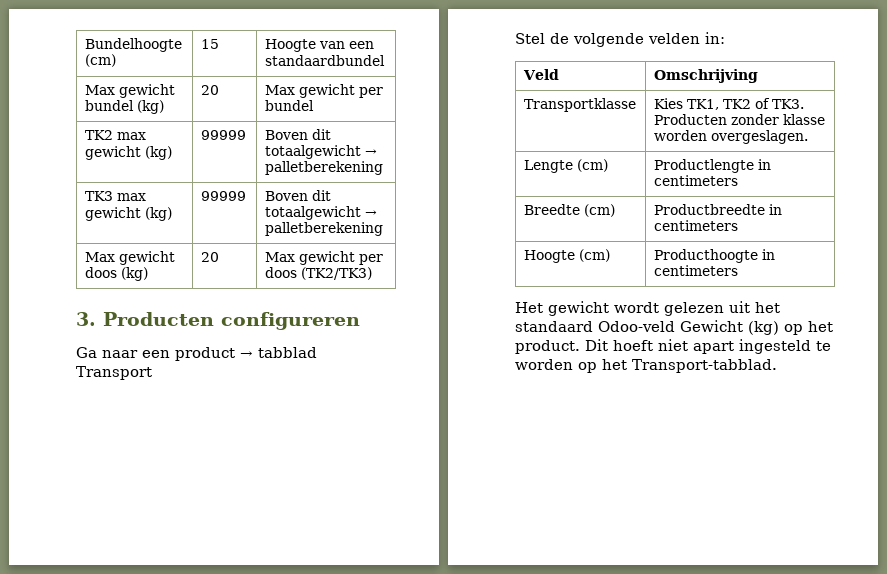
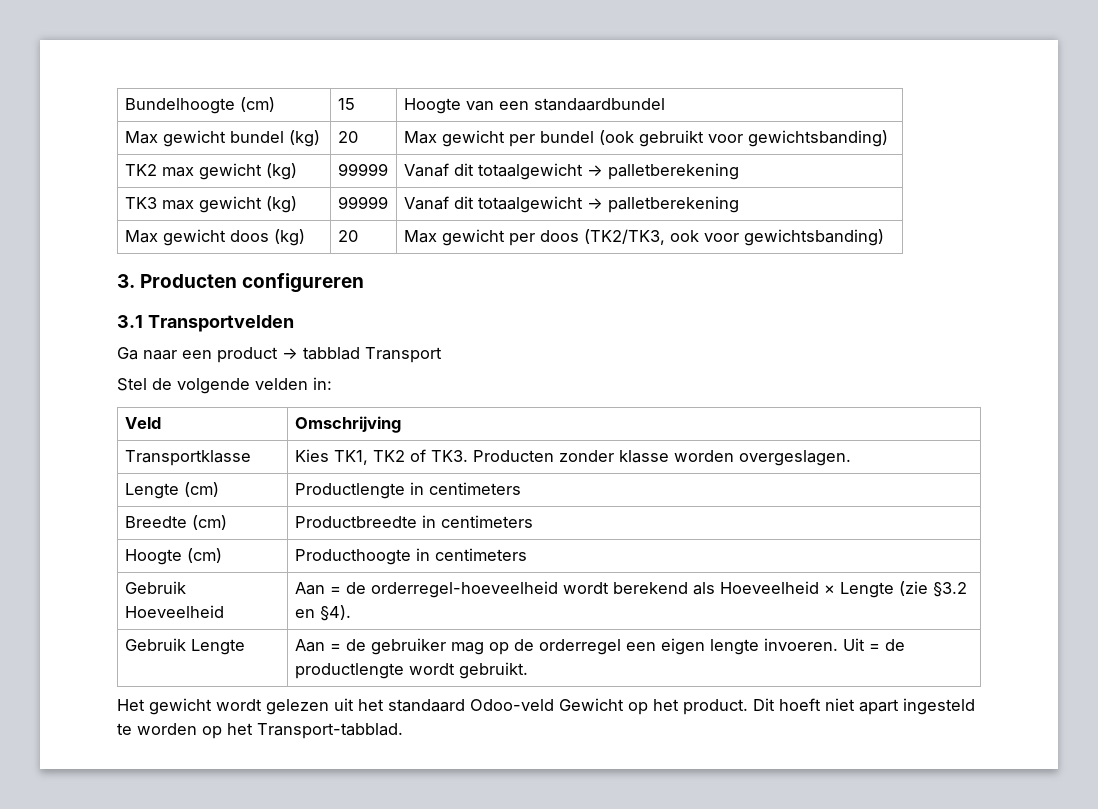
- Max gewicht bundel (kg) | 20 | Max gewicht per bundel
+ Max gewicht bundel (kg) | 20 | Max gewicht per bundel (ook gebruikt voor gewichtsbanding)
- TK2 max gewicht (kg) | 99999 | Boven dit totaalgewicht → palletberekening
+ TK2 max gewicht (kg) | 99999 | Vanaf dit totaalgewicht → palletberekening
- TK3 max gewicht (kg) | 99999 | Boven dit totaalgewicht → palletberekening
+ TK3 max gewicht (kg) | 99999 | Vanaf dit totaalgewicht → palletberekening
- Max gewicht doos (kg) | 20 | Max gewicht per doos (TK2/TK3)
+ Max gewicht doos (kg) | 20 | Max gewicht per doos (TK2/TK3, ook voor gewichtsbanding)
+ 3.1 Transportvelden
+ Gebruik Hoeveelheid | Aan = de orderregel-hoeveelheid wordt berekend als Hoeveelheid × Lengte (zie §3.2 en §4).
+ Gebruik Lengte | Aan = de gebruiker mag op de orderregel een eigen lengte invoeren. Uit = de productlengte wordt gebruikt.
- Het gewicht wordt gelezen uit het standaard Odoo-veld Gewicht (kg) op het product.
+ Het gewicht wordt gelezen uit het standaard Odoo-veld Gewicht op het product.

